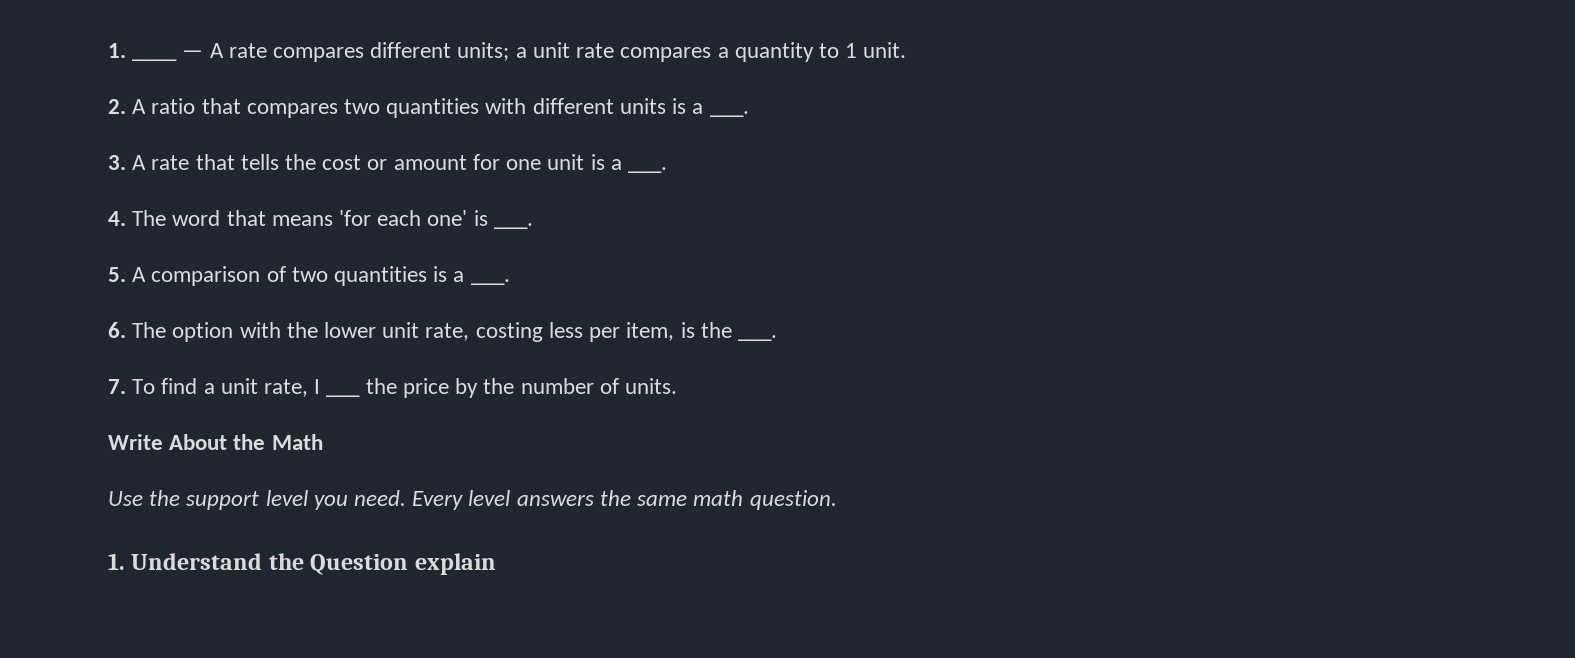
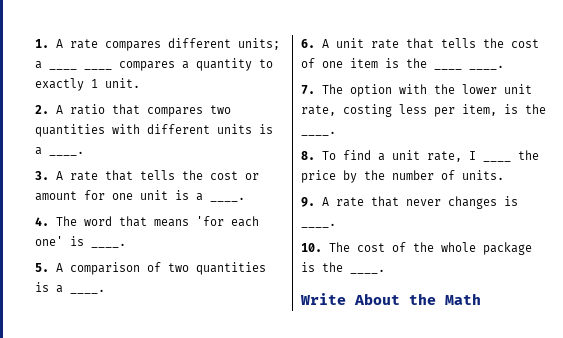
- 1. ____ — A rate compares different units; a unit rate compares a quantity to 1 unit.
+ 1. A rate compares different units; a ____ ____ compares a quantity to exactly 1 unit.
- 2. A ratio that compares two quantities with different units is a ___.
+ 2. A ratio that compares two quantities with different units is a ____.
- 3. A rate that tells the cost or amount for one unit is a ___.
+ 3. A rate that tells the cost or amount for one unit is a ____.
- 4. The word that means 'for each one' is ___.
+ 4. The word that means 'for each one' is ____.
- 5. A comparison of two quantities is a ___.
+ 5. A comparison of two quantities is a ____.
- 6. The option with the lower unit rate, costing less per item, is the ___.
- 7. To find a unit rate, I ___ the price by the number of units.
+ 6. A unit rate that tells the cost of one item is the ____ ____.
+ 7. The option with the lower unit rate, costing less per item, is the ____.
+ 8. To find a unit rate, I ____ the price by the number of units.
+ 9. A rate that never changes is ____.
+ 10. The cost of the whole package is the ____.
  Write About the Math
- Use the support level you need. Every level answers the same math question.
- 1. Understand the Question explain

